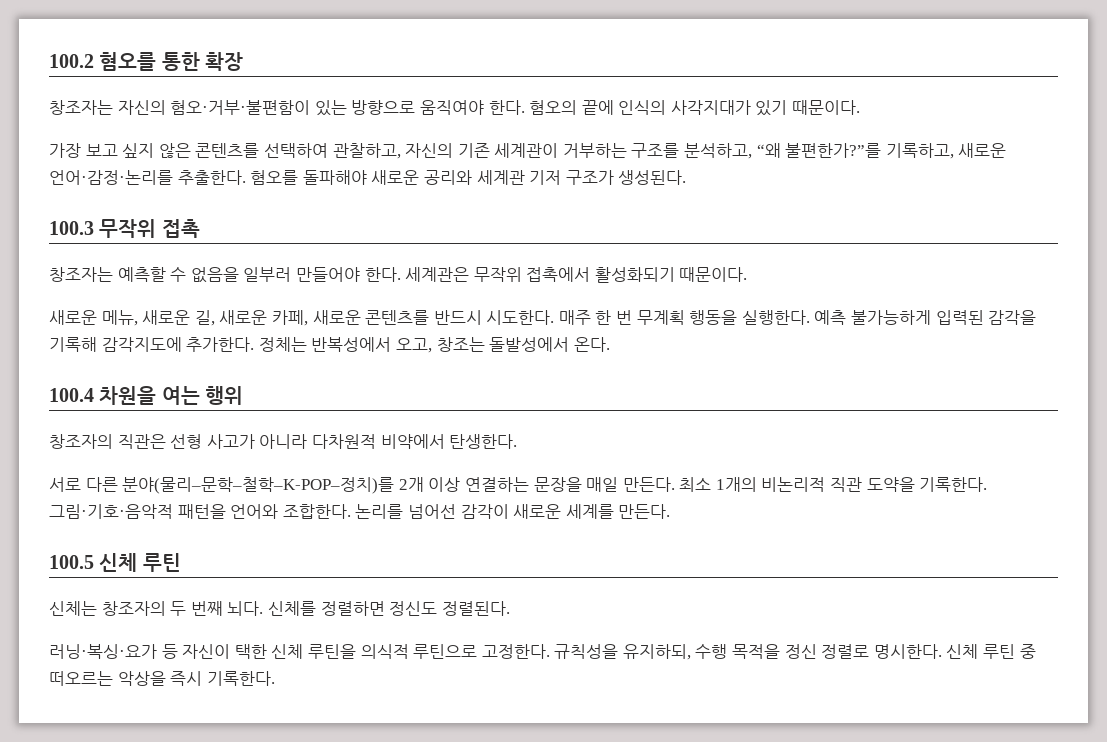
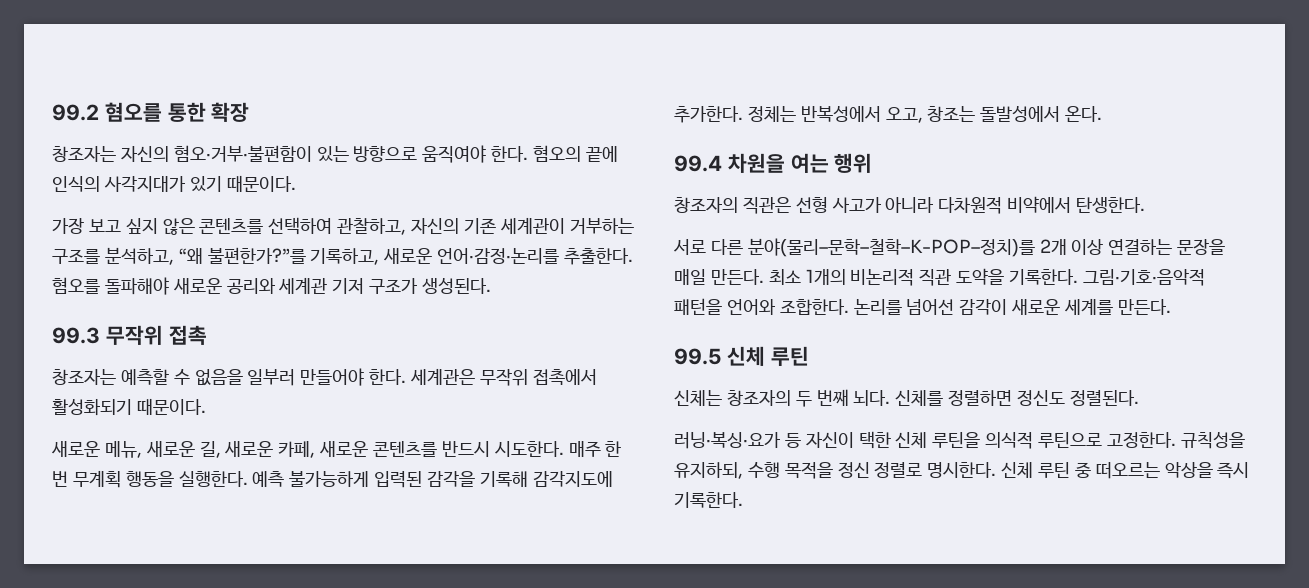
- 100.2 혐오를 통한 확장
+ 99.2 혐오를 통한 확장
- 100.3 무작위 접촉
+ 99.3 무작위 접촉
- 100.4 차원을 여는 행위
+ 99.4 차원을 여는 행위
- 100.5 신체 루틴
+ 99.5 신체 루틴

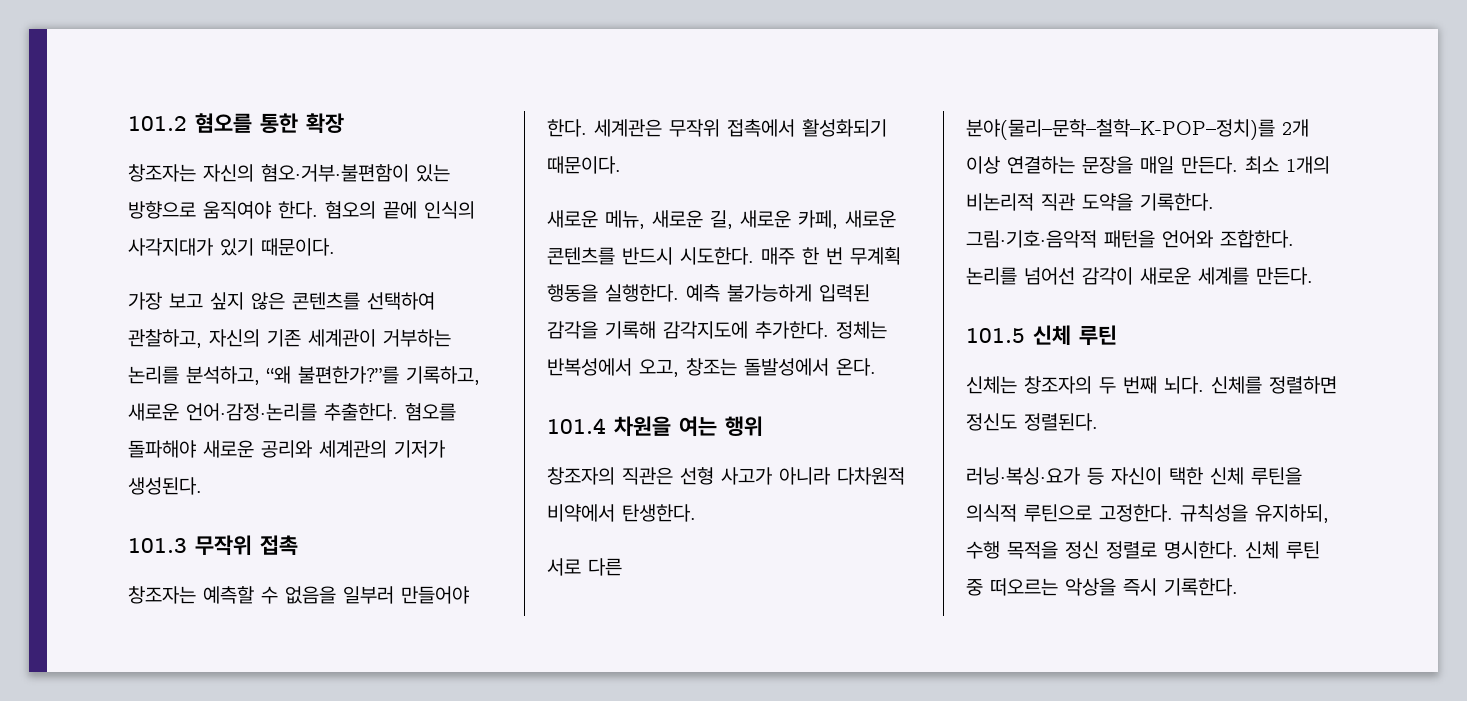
- 99.2 혐오를 통한 확장
+ 101.2 혐오를 통한 확장
- 가장 보고 싶지 않은 콘텐츠를 선택하여 관찰하고, 자신의 기존 세계관이 거부하는 구조를 분석하고, “왜 불편한가?”를 기록하고, 새로운 언어·감정·논리를 추출한다.
+ 가장 보고 싶지 않은 콘텐츠를 선택하여 관찰하고, 자신의 기존 세계관이 거부하는 논리를 분석하고, “왜 불편한가?”를 기록하고, 새로운 언어·감정·논리를 추출한다.
- 혐오를 돌파해야 새로운 공리와 세계관 기저 구조가 생성된다.
+ 혐오를 돌파해야 새로운 공리와 세계관의 기저가 생성된다.
- 99.3 무작위 접촉
+ 101.3 무작위 접촉
- 99.4 차원을 여는 행위
+ 101.4 차원을 여는 행위
- 99.5 신체 루틴
+ 101.5 신체 루틴

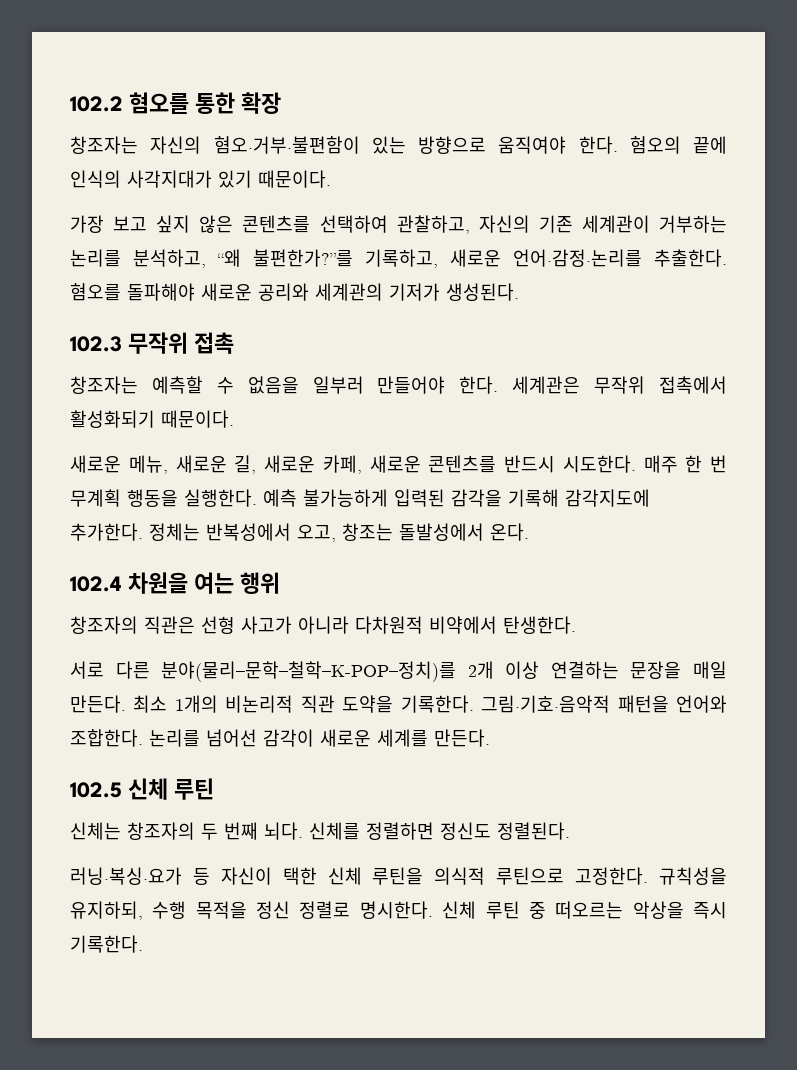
- 101.2 혐오를 통한 확장
+ 102.2 혐오를 통한 확장
- 101.3 무작위 접촉
+ 102.3 무작위 접촉
- 101.4 차원을 여는 행위
+ 102.4 차원을 여는 행위
- 101.5 신체 루틴
+ 102.5 신체 루틴

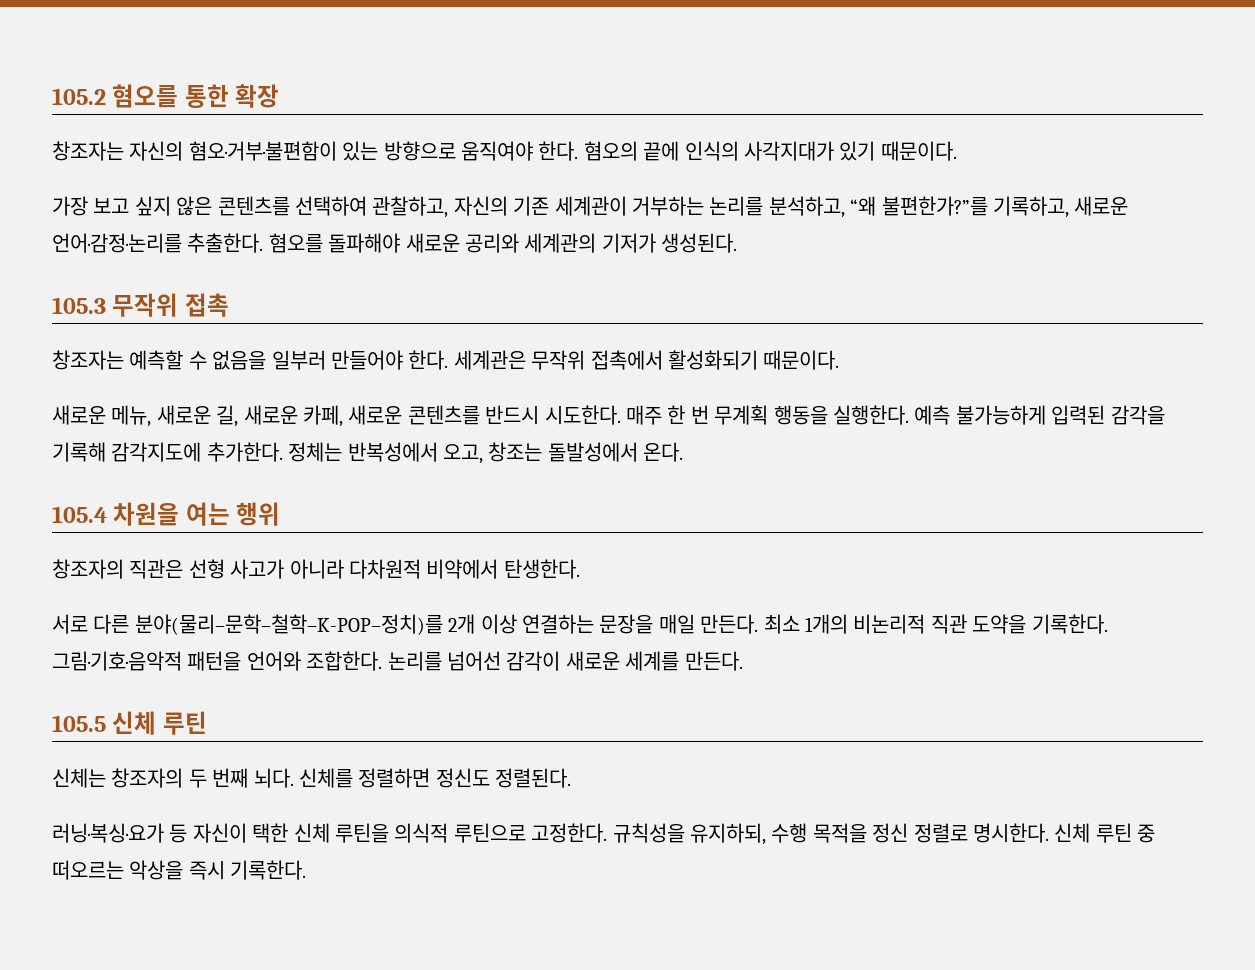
- 102.2 혐오를 통한 확장
+ 105.2 혐오를 통한 확장
- 102.3 무작위 접촉
+ 105.3 무작위 접촉
- 102.4 차원을 여는 행위
+ 105.4 차원을 여는 행위
- 102.5 신체 루틴
+ 105.5 신체 루틴

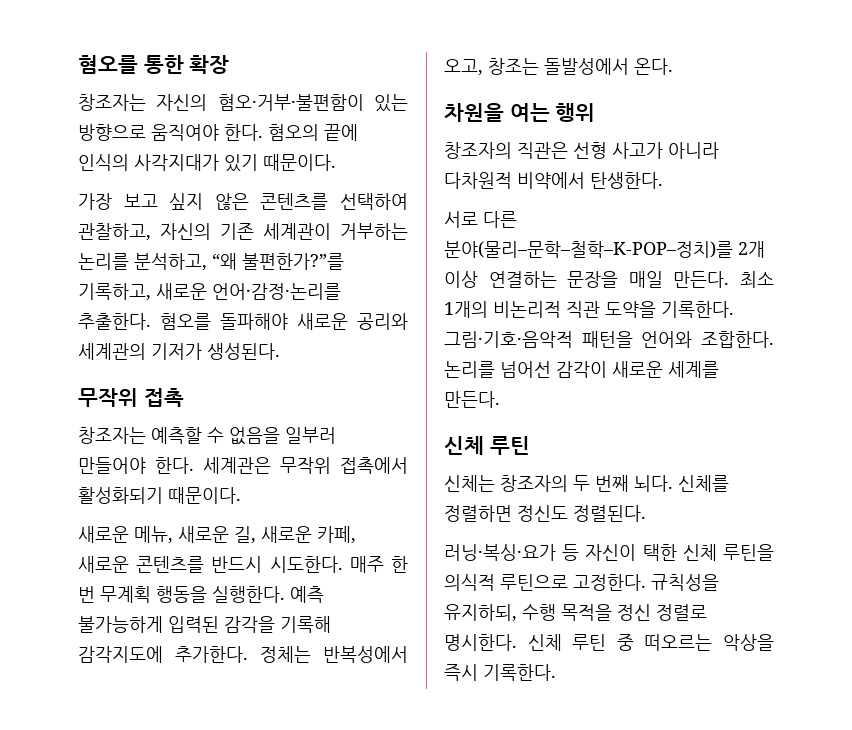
- 105.2 혐오를 통한 확장
+ 혐오를 통한 확장
- 105.3 무작위 접촉
+ 무작위 접촉
- 105.4 차원을 여는 행위
+ 차원을 여는 행위
  논리를 넘어선 감각이 새로운 세계를 만든다.
- 105.5 신체 루틴
+ 신체 루틴

